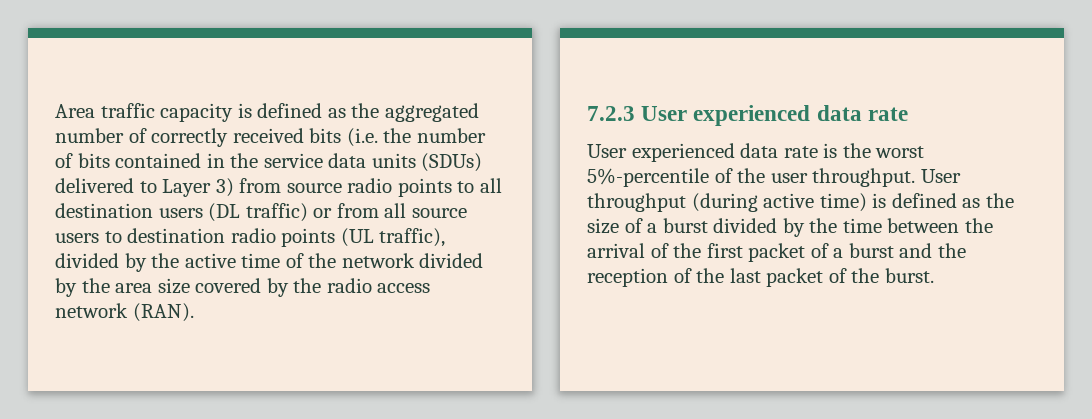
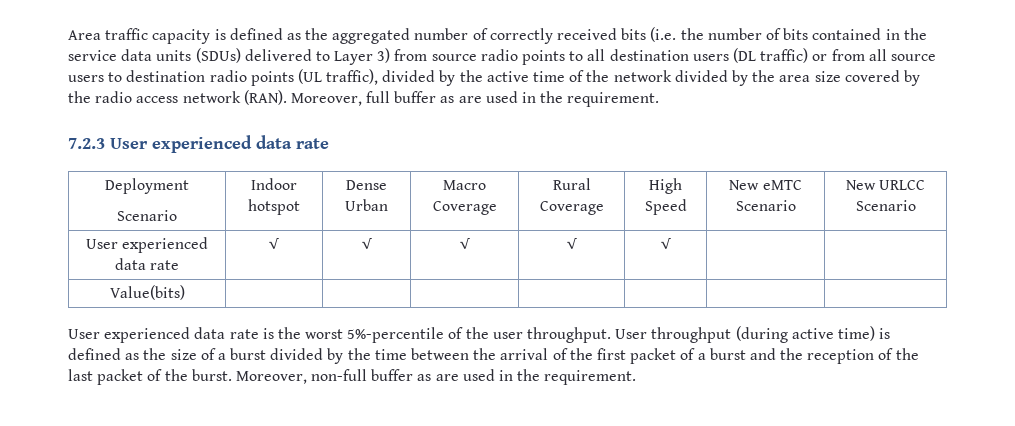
+ Moreover, full buffer as are used in the requirement.
+ Deployment
+ Scenario | Indoor hotspot | Dense Urban | Macro Coverage | Rural Coverage | High Speed | New eMTC Scenario | New URLCC Scenario
+ User experienced data rate | √ | √ | √ | √ | √ | |
+ Value(bits) | | | | | | |
+ Moreover, non-full buffer as are used in the requirement.

